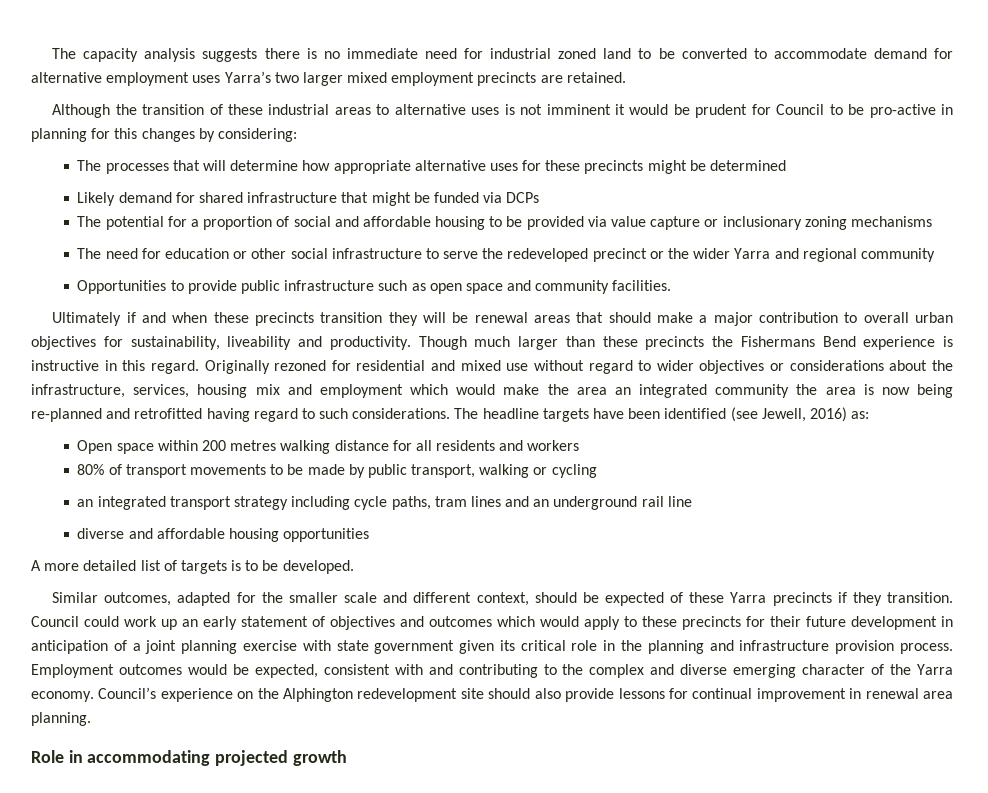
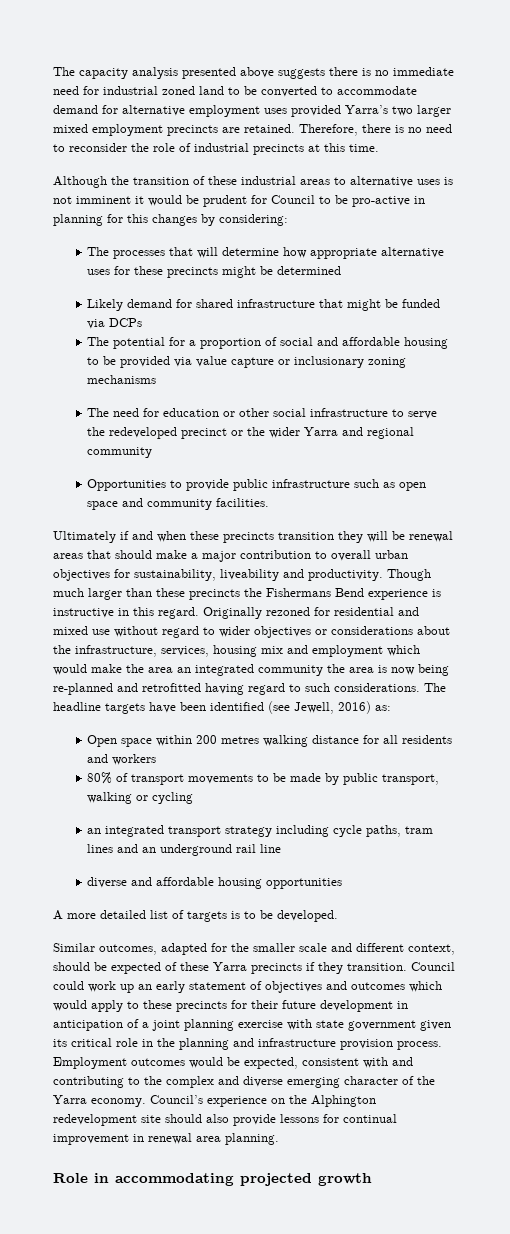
- The capacity analysis suggests there is no immediate need for industrial zoned land to be converted to accommodate demand for alternative employment uses Yarra’s two larger mixed employment precincts are retained.
+ The capacity analysis presented above suggests there is no immediate need for industrial zoned land to be converted to accommodate demand for alternative employment uses provided Yarra’s two larger mixed employment precincts are retained. Therefore, there is no need to reconsider the role of industrial precincts at this time.

